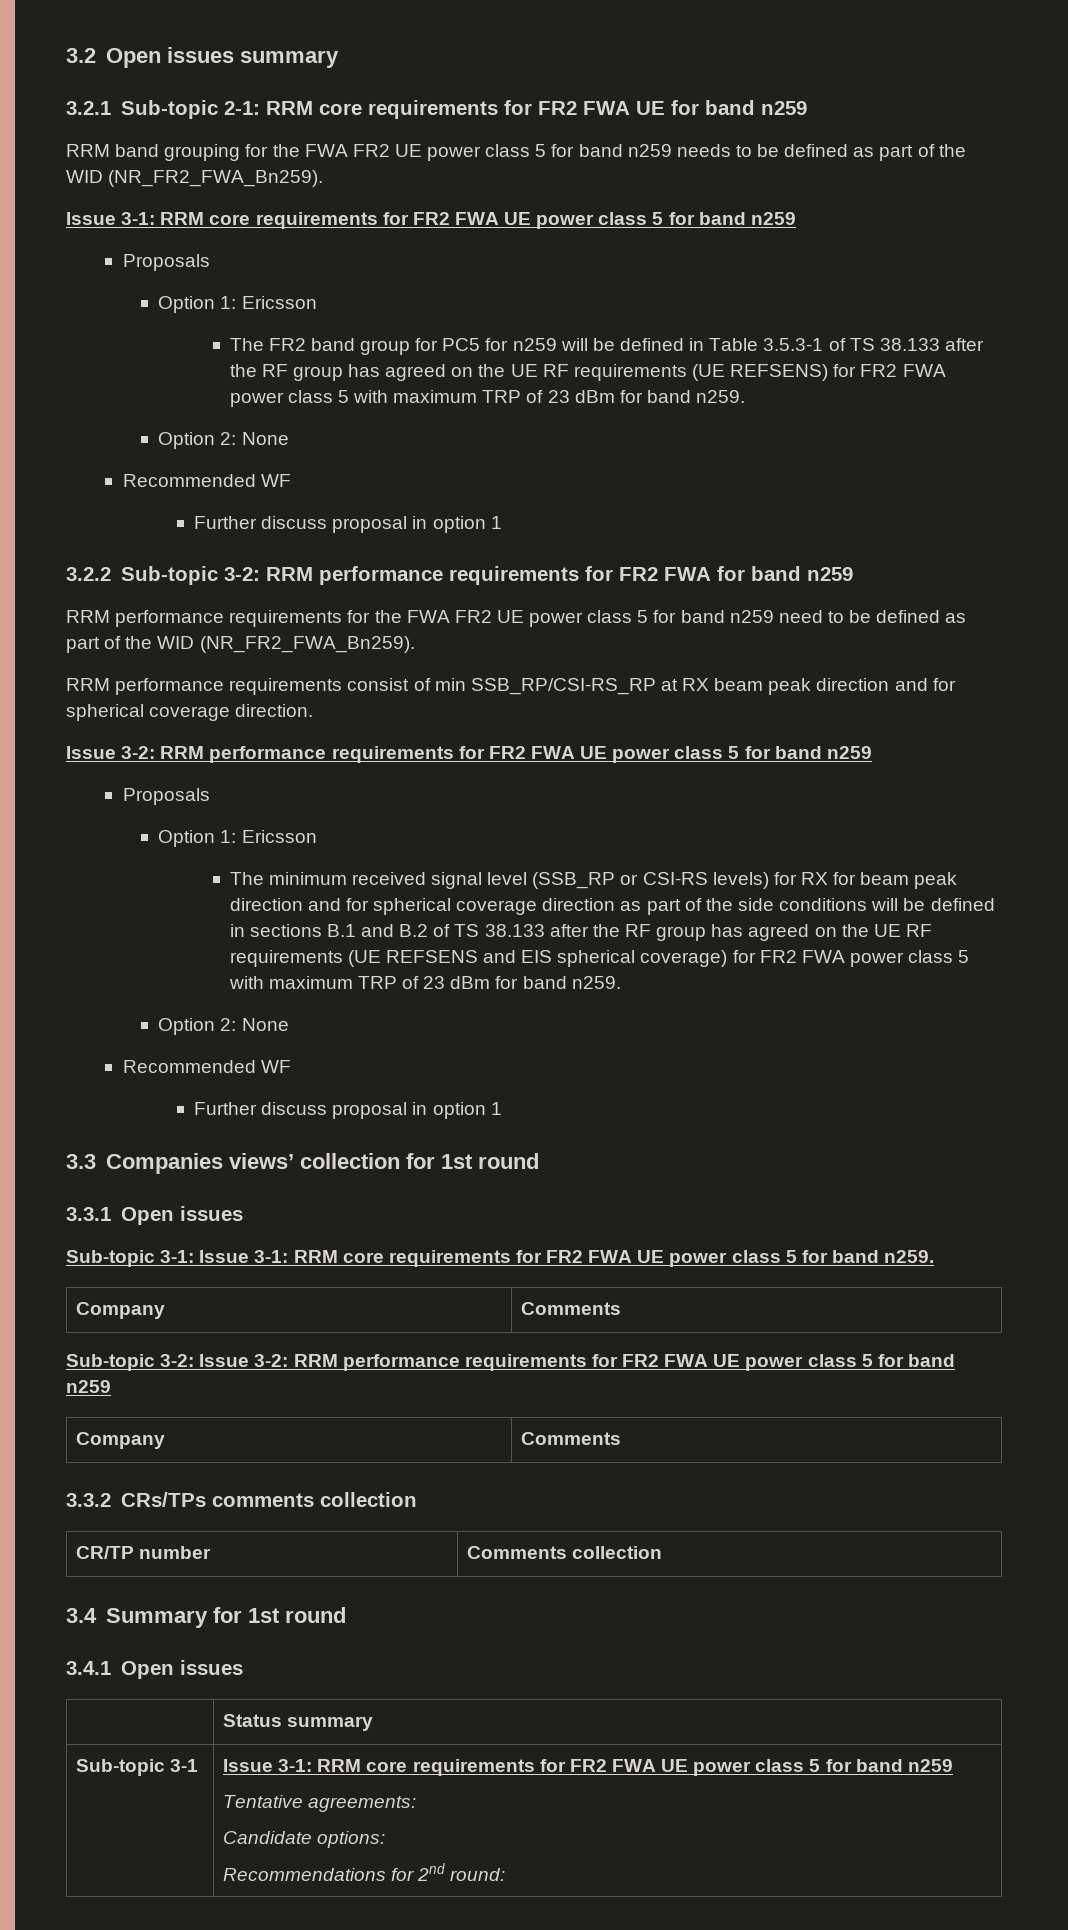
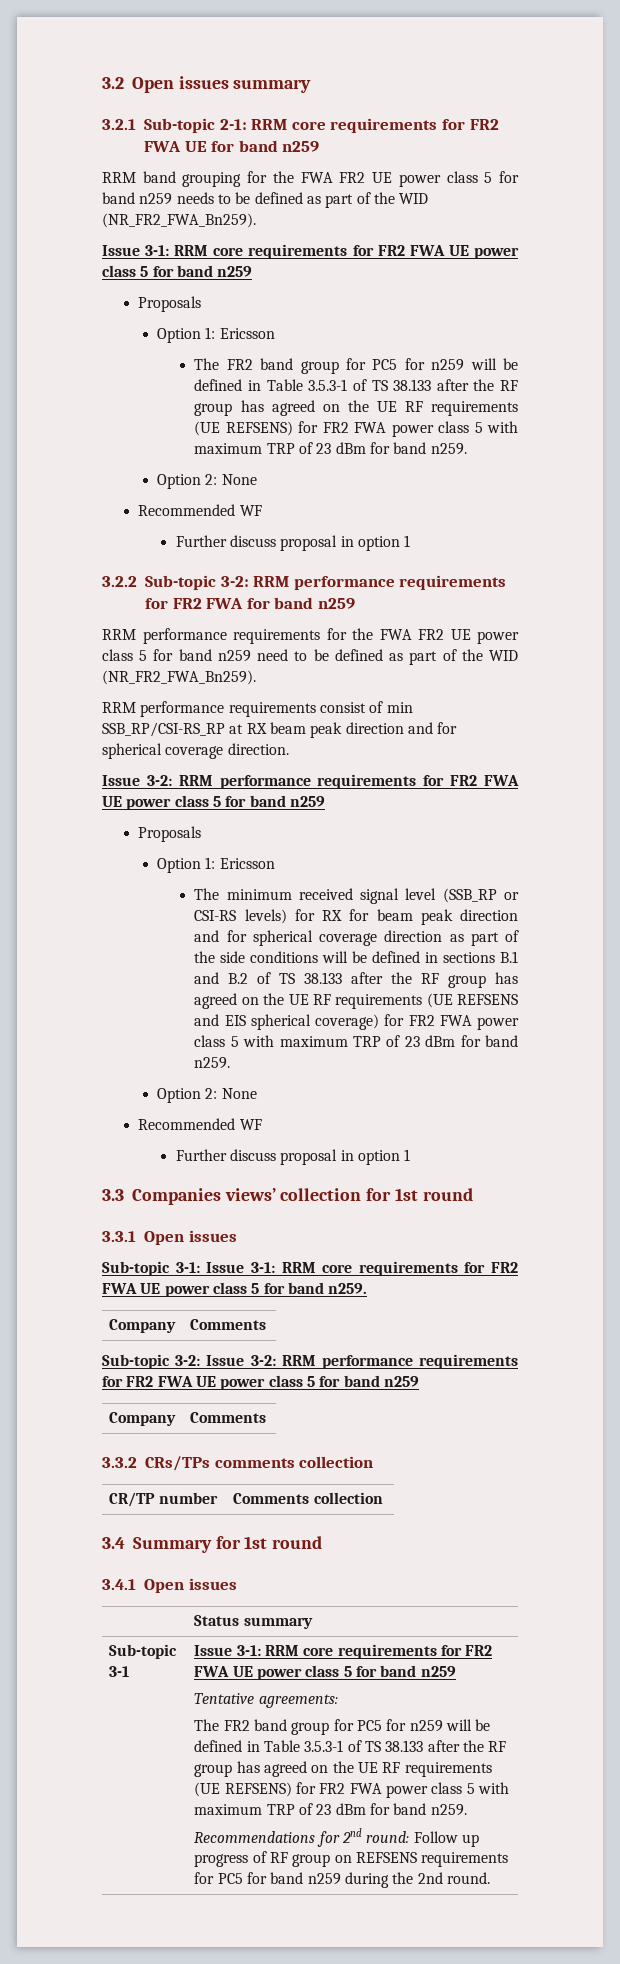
  Tentative agreements:
- Candidate options:
- Recommendations for 2nd round:
+ The FR2 band group for PC5 for n259 will be defined in Table 3.5.3-1 of TS 38.133 after the RF group has agreed on the UE RF requirements (UE REFSENS) for FR2 FWA power class 5 with maximum TRP of 23 dBm for band n259.
+ Recommendations for 2nd round: Follow up progress of RF group on REFSENS requirements for PC5 for band n259 during the 2nd round.

